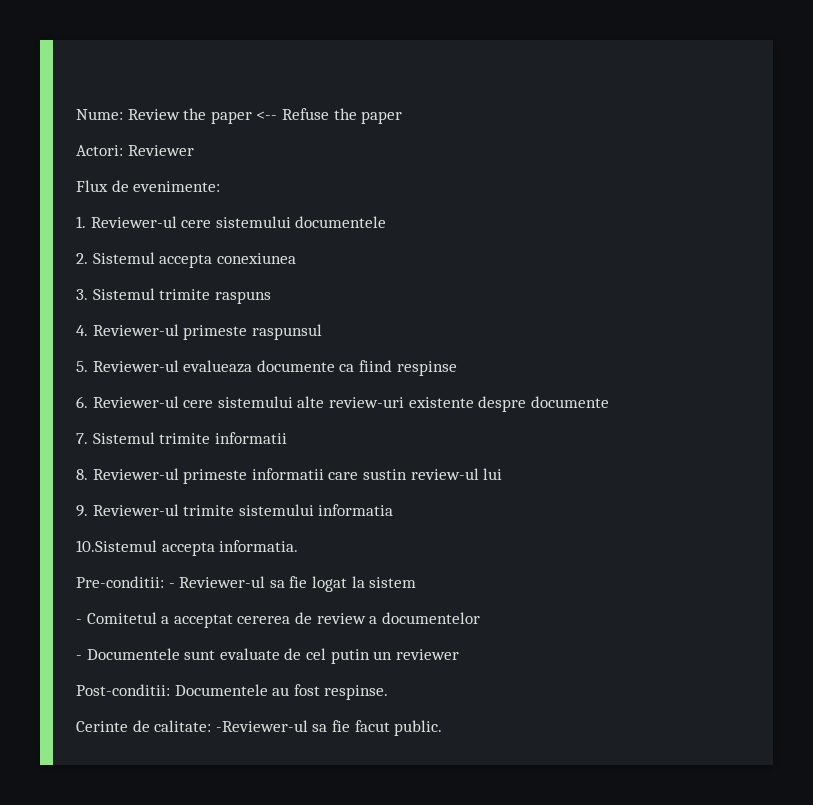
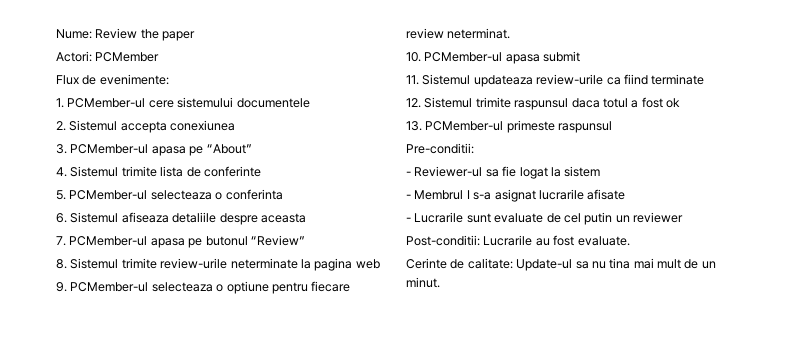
- Nume: Review the paper <-- Refuse the paper
+ Nume: Review the paper
- Actori: Reviewer
+ Actori: PCMember
- 1. Reviewer-ul cere sistemului documentele
+ 1. PCMember-ul cere sistemului documentele
- 3. Sistemul trimite raspuns
- 4. Reviewer-ul primeste raspunsul
- 5. Reviewer-ul evalueaza documente ca fiind respinse
- 6. Reviewer-ul cere sistemului alte review-uri existente despre documente
- 7. Sistemul trimite informatii
- 8. Reviewer-ul primeste informatii care sustin review-ul lui
- 9. Reviewer-ul trimite sistemului informatia
- 10.Sistemul accepta informatia.
- Pre-conditii: - Reviewer-ul sa fie logat la sistem
+ 3. PCMember-ul apasa pe “About”
+ 4. Sistemul trimite lista de conferinte
+ 5. PCMember-ul selecteaza o conferinta
+ 6. Sistemul afiseaza detaliile despre aceasta
+ 7. PCMember-ul apasa pe butonul “Review”
+ 8. Sistemul trimite review-urile neterminate la pagina web
+ 9. PCMember-ul selecteaza o optiune pentru fiecare review neterminat.
+ 10. PCMember-ul apasa submit
+ 11. Sistemul updateaza review-urile ca fiind terminate
+ 12. Sistemul trimite raspunsul daca totul a fost ok
+ 13. PCMember-ul primeste raspunsul
+ Pre-conditii:
+ - Reviewer-ul sa fie logat la sistem
- - Comitetul a acceptat cererea de review a documentelor
- - Documentele sunt evaluate de cel putin un reviewer
+ - Membrul I s-a asignat lucrarile afisate
+ - Lucrarile sunt evaluate de cel putin un reviewer
- Post-conditii: Documentele au fost respinse.
+ Post-conditii: Lucrarile au fost evaluate.
- Cerinte de calitate: -Reviewer-ul sa fie facut public.
+ Cerinte de calitate: Update-ul sa nu tina mai mult de un minut.

